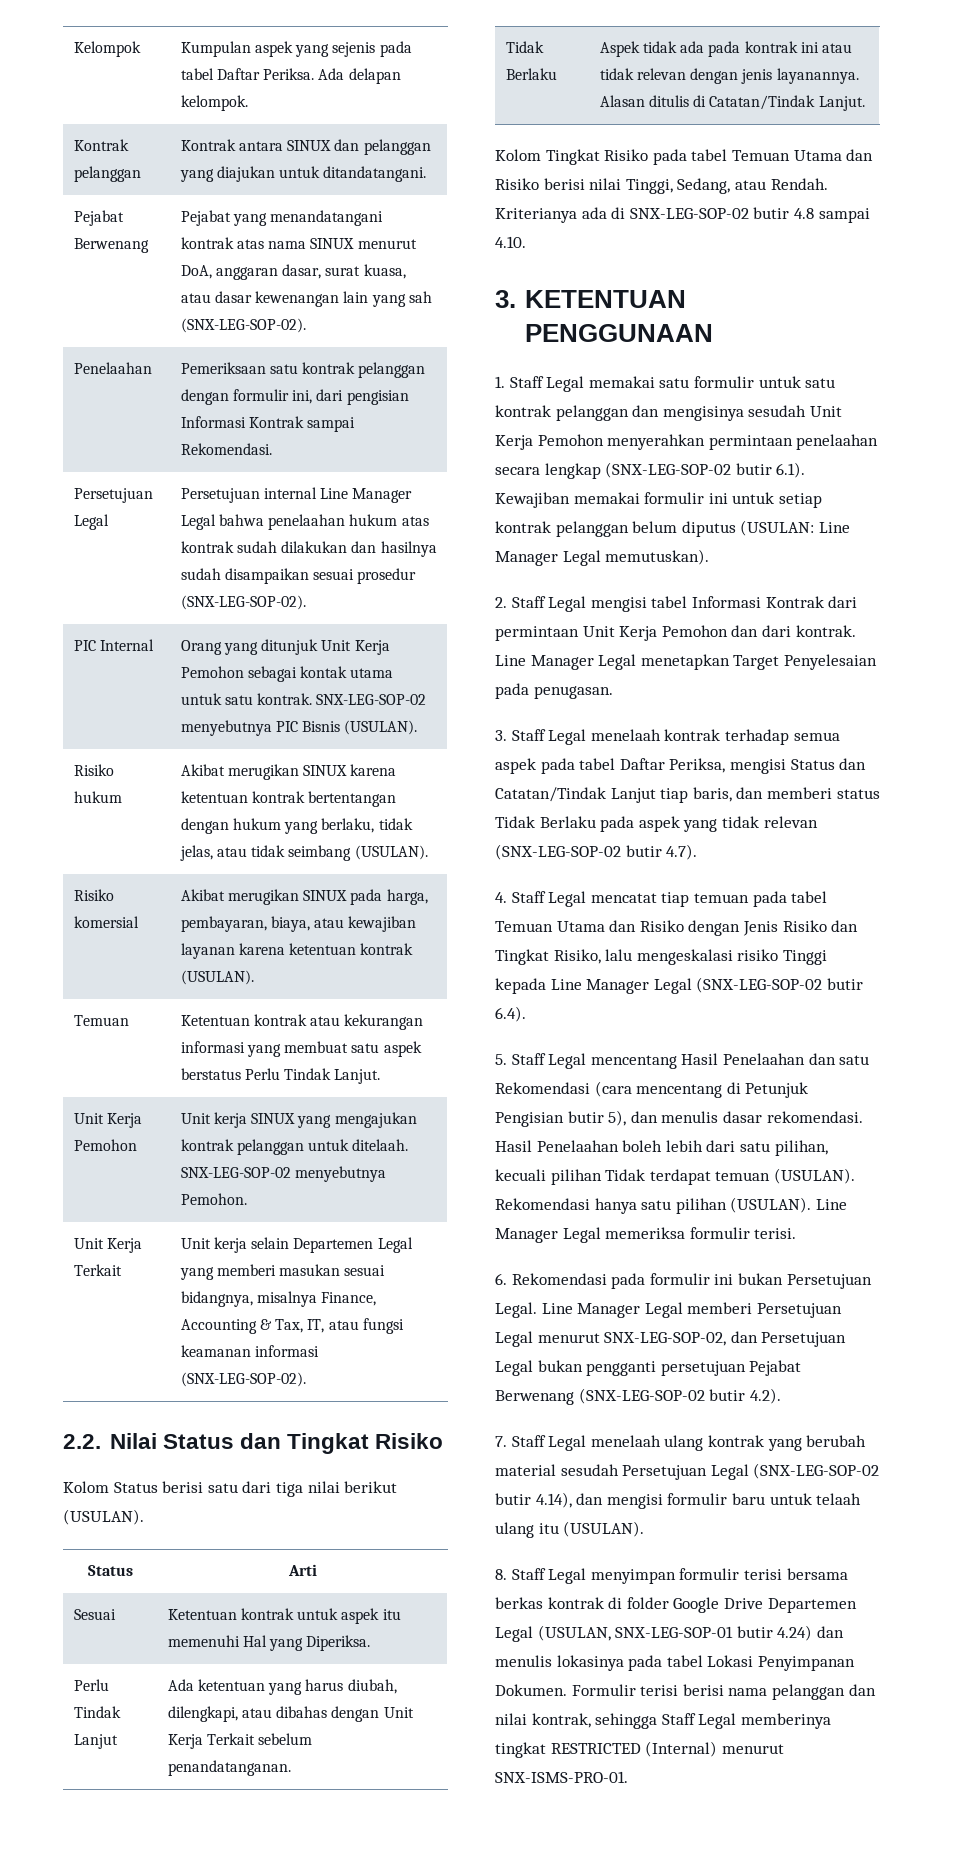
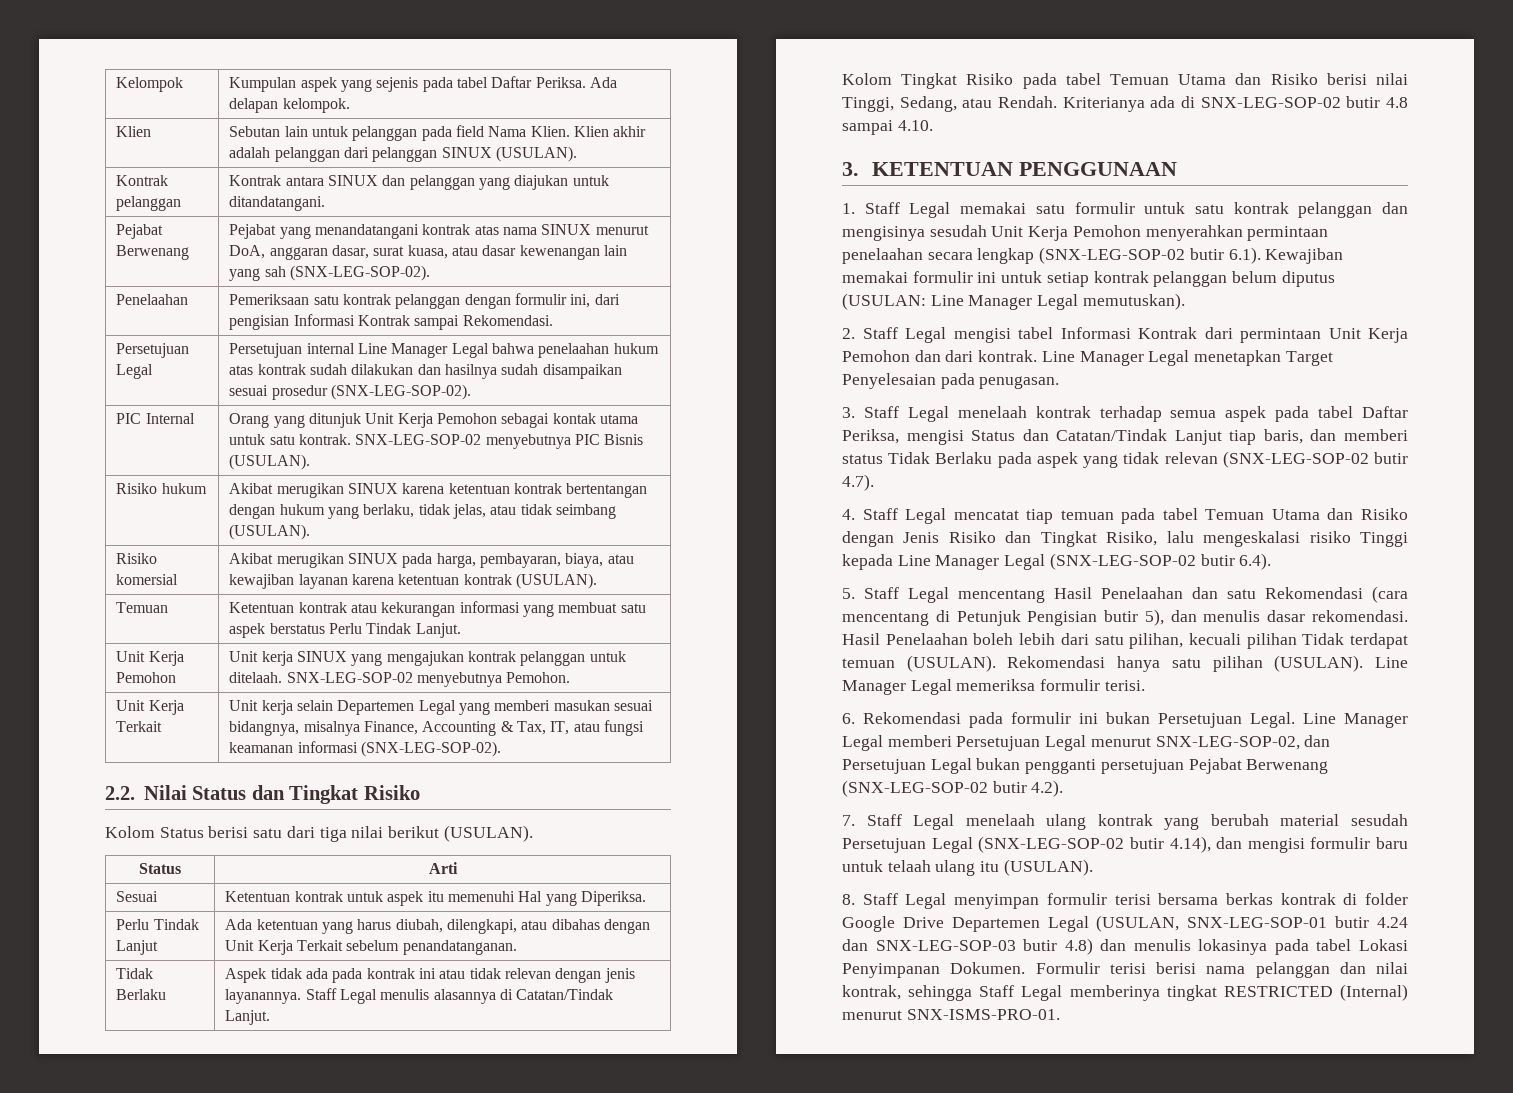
+ Klien | Sebutan lain untuk pelanggan pada field Nama Klien. Klien akhir adalah pelanggan dari pelanggan SINUX (USULAN).
- Tidak Berlaku | Aspek tidak ada pada kontrak ini atau tidak relevan dengan jenis layanannya. Alasan ditulis di Catatan/Tindak Lanjut.
+ Tidak Berlaku | Aspek tidak ada pada kontrak ini atau tidak relevan dengan jenis layanannya. Staff Legal menulis alasannya di Catatan/Tindak Lanjut.
- 8. Staff Legal menyimpan formulir terisi bersama berkas kontrak di folder Google Drive Departemen Legal (USULAN, SNX-LEG-SOP-01 butir 4.24) dan menulis lokasinya pada tabel Lokasi Penyimpanan Dokumen.
+ 8. Staff Legal menyimpan formulir terisi bersama berkas kontrak di folder Google Drive Departemen Legal (USULAN, SNX-LEG-SOP-01 butir 4.24 dan SNX-LEG-SOP-03 butir 4.8) dan menulis lokasinya pada tabel Lokasi Penyimpanan Dokumen.

